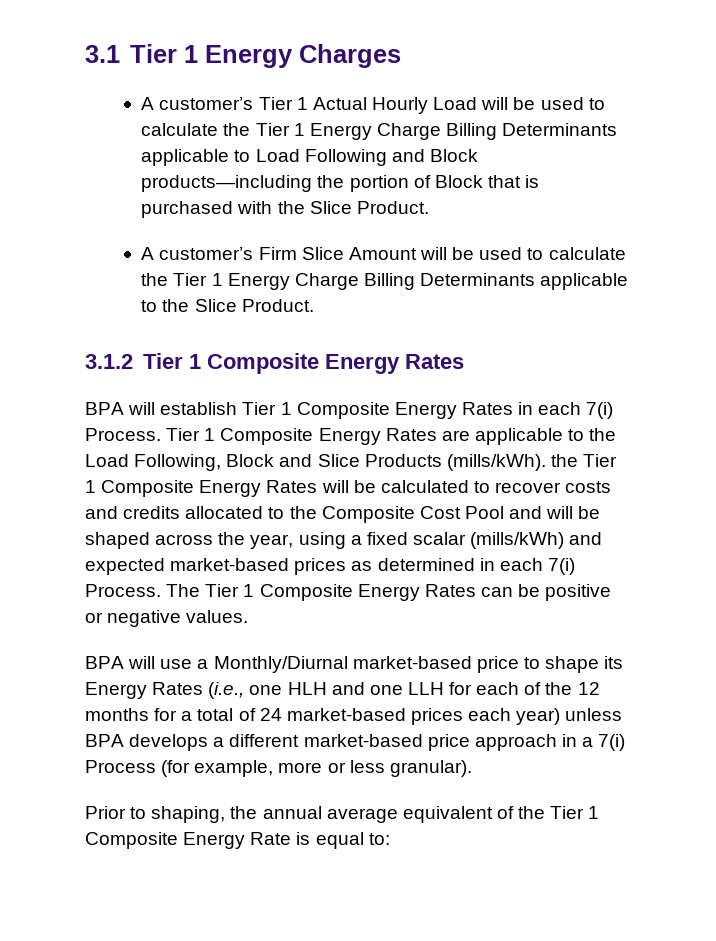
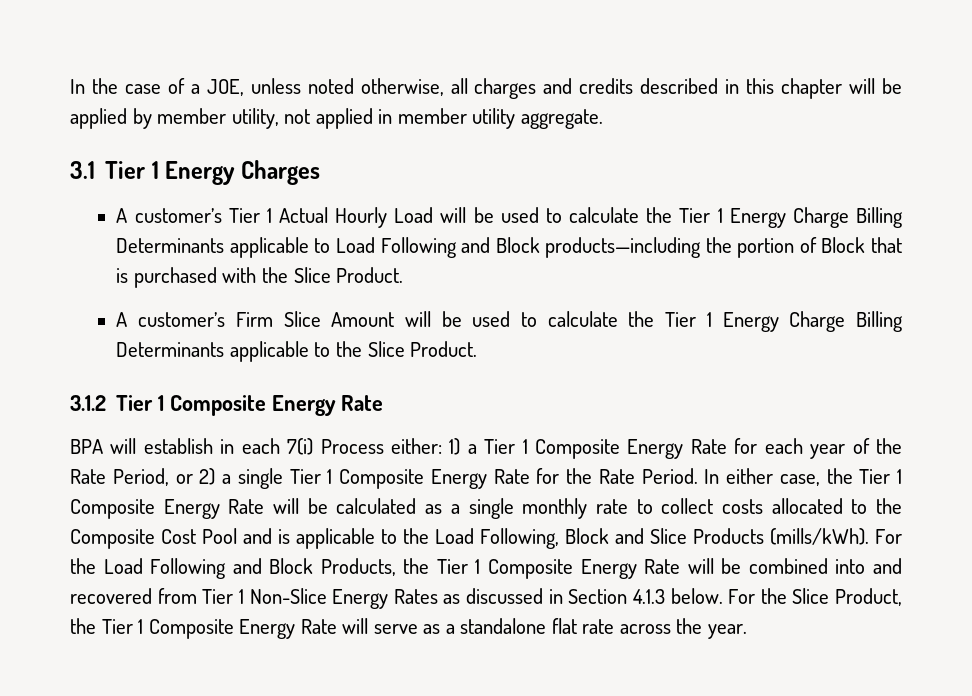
+ In the case of a JOE, unless noted otherwise, all charges and credits described in this chapter will be applied by member utility, not applied in member utility aggregate.
- 3.1.2 Tier 1 Composite Energy Rates
+ 3.1.2 Tier 1 Composite Energy Rate
- BPA will establish Tier 1 Composite Energy Rates in each 7(i) Process. Tier 1 Composite Energy Rates are applicable to the Load Following, Block and Slice Products (mills/kWh). the Tier 1 Composite Energy Rates will be calculated to recover costs and credits allocated to the Composite Cost Pool and will be shaped across the year, using a fixed scalar (mills/kWh) and expected market-based prices as determined in each 7(i) Process. The Tier 1 Composite Energy Rates can be positive or negative values.
- BPA will use a Monthly/Diurnal market-based price to shape its Energy Rates (i.e., one HLH and one LLH for each of the 12 months for a total of 24 market-based prices each year) unless BPA develops a different market-based price approach in a 7(i) Process (for example, more or less granular).
- Prior to shaping, the annual average equivalent of the Tier 1 Composite Energy Rate is equal to:
+ BPA will establish in each 7(i) Process either: 1) a Tier 1 Composite Energy Rate for each year of the Rate Period, or 2) a single Tier 1 Composite Energy Rate for the Rate Period. In either case, the Tier 1 Composite Energy Rate will be calculated as a single monthly rate to collect costs allocated to the Composite Cost Pool and is applicable to the Load Following, Block and Slice Products (mills/kWh). For the Load Following and Block Products, the Tier 1 Composite Energy Rate will be combined into and recovered from Tier 1 Non-Slice Energy Rates as discussed in Section 4.1.3 below. For the Slice Product, the Tier 1 Composite Energy Rate will serve as a standalone flat rate across the year.

